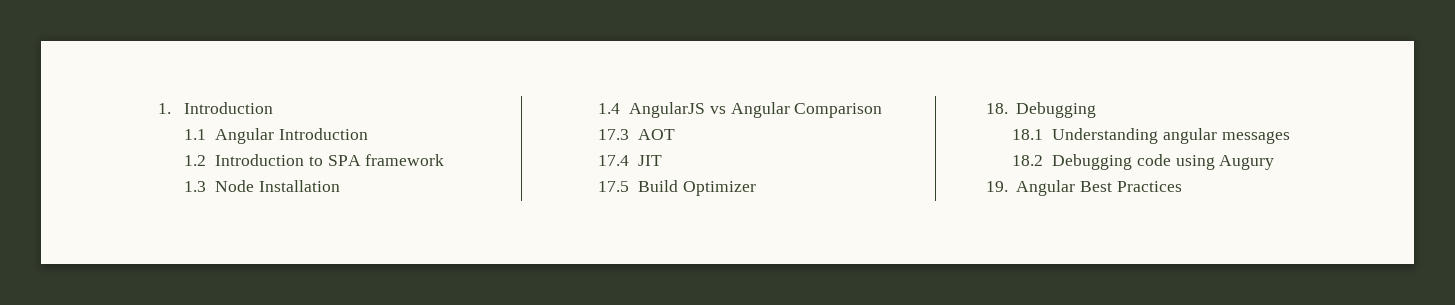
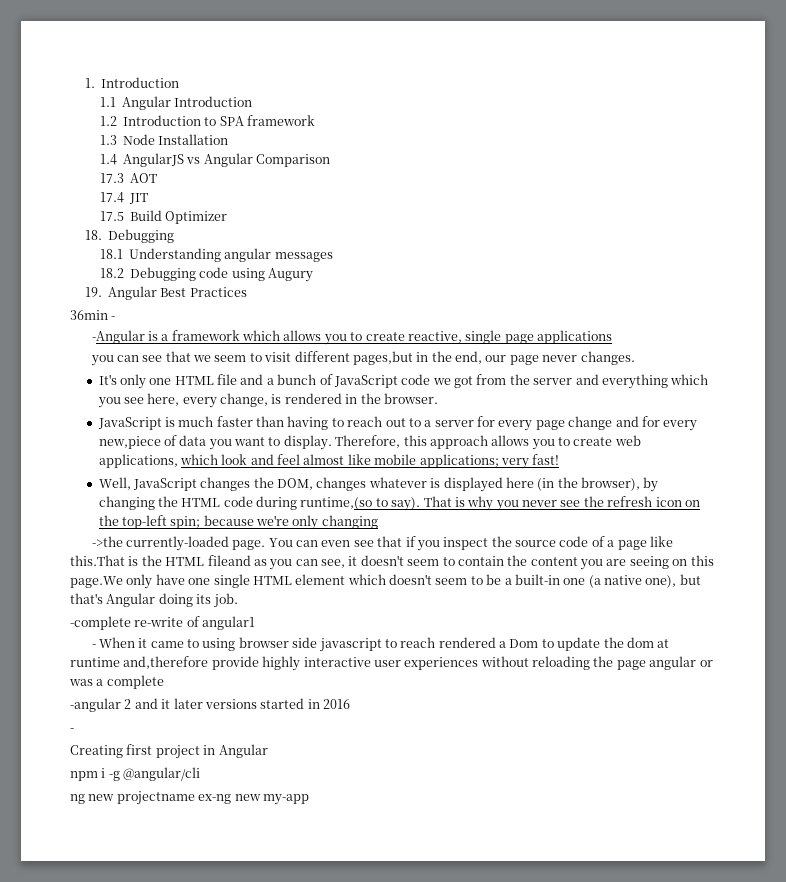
+ 36min -
+ -Angular is a framework which allows you to create reactive, single page applications
+ you can see that we seem to visit different pages,but in the end, our page never changes.
+ It's only one HTML file and a bunch of JavaScript code we got from the server and everything which you see here, every change, is rendered in the browser.
+ JavaScript is much faster than having to reach out to a server for every page change and for every new,piece of data you want to display. Therefore, this approach allows you to create web applications, which look and feel almost like mobile applications; very fast!
+ Well, JavaScript changes the DOM, changes whatever is displayed here (in the browser), by changing the HTML code during runtime,(so to say). That is why you never see the refresh icon on the top-left spin; because we're only changing
+ ->the currently-loaded page. You can even see that if you inspect the source code of a page like this.That is the HTML fileand as you can see, it doesn't seem to contain the content you are seeing on this page.We only have one single HTML element which doesn't seem to be a built-in one (a native one), but that's Angular doing its job.
+ -complete re-write of angular1
+ - When it came to using browser side javascript to reach rendered a Dom to update the dom at runtime and,therefore provide highly interactive user experiences without reloading the page angular or was a complete
+ -angular 2 and it later versions started in 2016
+ -
+ Creating first project in Angular
+ npm i -g @angular/cli
+ ng new projectname ex-ng new my-app

